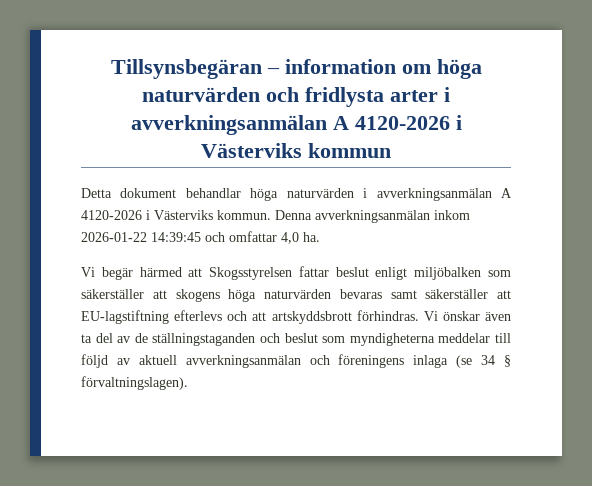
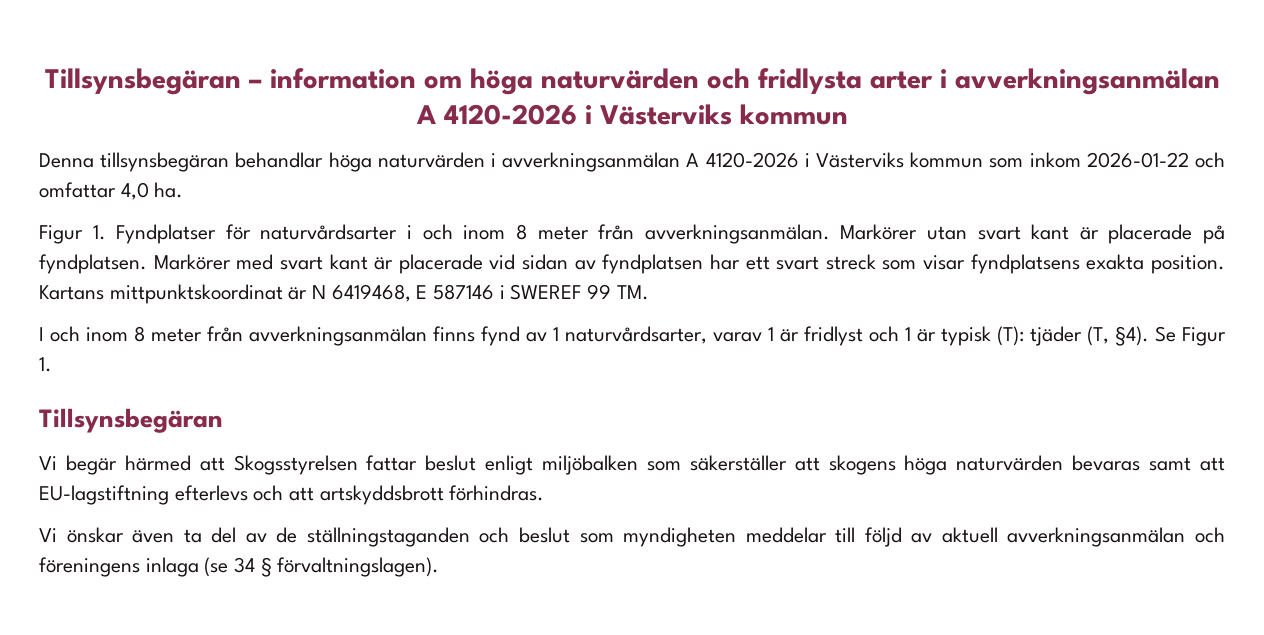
- Detta dokument behandlar höga naturvärden i avverkningsanmälan A 4120-2026 i Västerviks kommun. Denna avverkningsanmälan inkom 2026-01-22 14:39:45 och omfattar 4,0 ha.
+ Denna tillsynsbegäran behandlar höga naturvärden i avverkningsanmälan A 4120-2026 i Västerviks kommun som inkom 2026-01-22 och omfattar 4,0 ha.
+ Figur 1. Fyndplatser för naturvårdsarter i och inom 8 meter från avverkningsanmälan. Markörer utan svart kant är placerade på fyndplatsen. Markörer med svart kant är placerade vid sidan av fyndplatsen har ett svart streck som visar fyndplatsens exakta position. Kartans mittpunktskoordinat är N 6419468, E 587146 i SWEREF 99 TM.
+ I och inom 8 meter från avverkningsanmälan finns fynd av 1 naturvårdsarter, varav 1 är fridlyst och 1 är typisk (T): tjäder (T, §4). Se Figur 1.
+ Tillsynsbegäran
- Vi begär härmed att Skogsstyrelsen fattar beslut enligt miljöbalken som säkerställer att skogens höga naturvärden bevaras samt säkerställer att EU-lagstiftning efterlevs och att artskyddsbrott förhindras. Vi önskar även ta del av de ställningstaganden och beslut som myndigheterna meddelar till följd av aktuell avverkningsanmälan och föreningens inlaga (se 34 § förvaltningslagen).
+ Vi begär härmed att Skogsstyrelsen fattar beslut enligt miljöbalken som säkerställer att skogens höga naturvärden bevaras samt att EU-lagstiftning efterlevs och att artskyddsbrott förhindras.
+ Vi önskar även ta del av de ställningstaganden och beslut som myndigheten meddelar till följd av aktuell avverkningsanmälan och föreningens inlaga (se 34 § förvaltningslagen).

